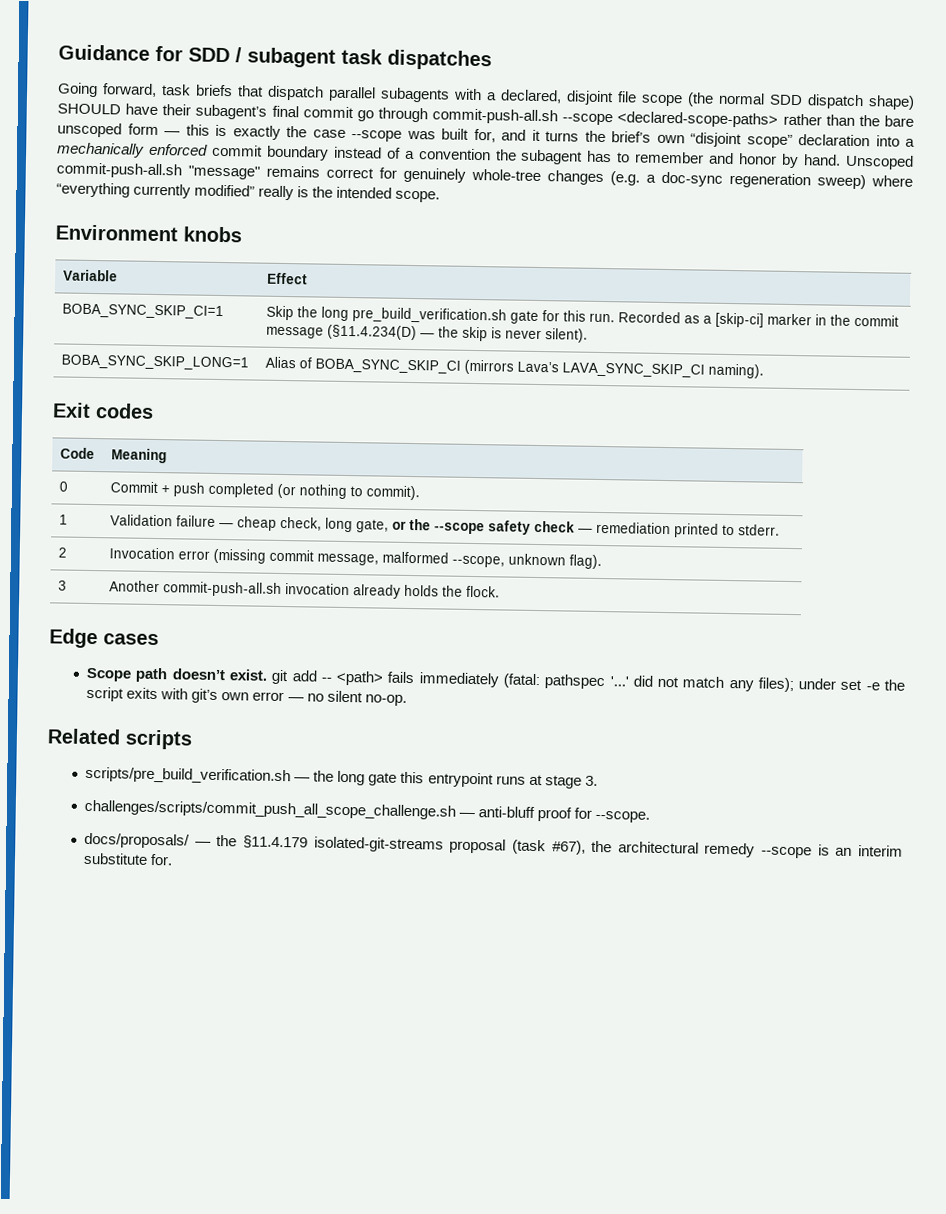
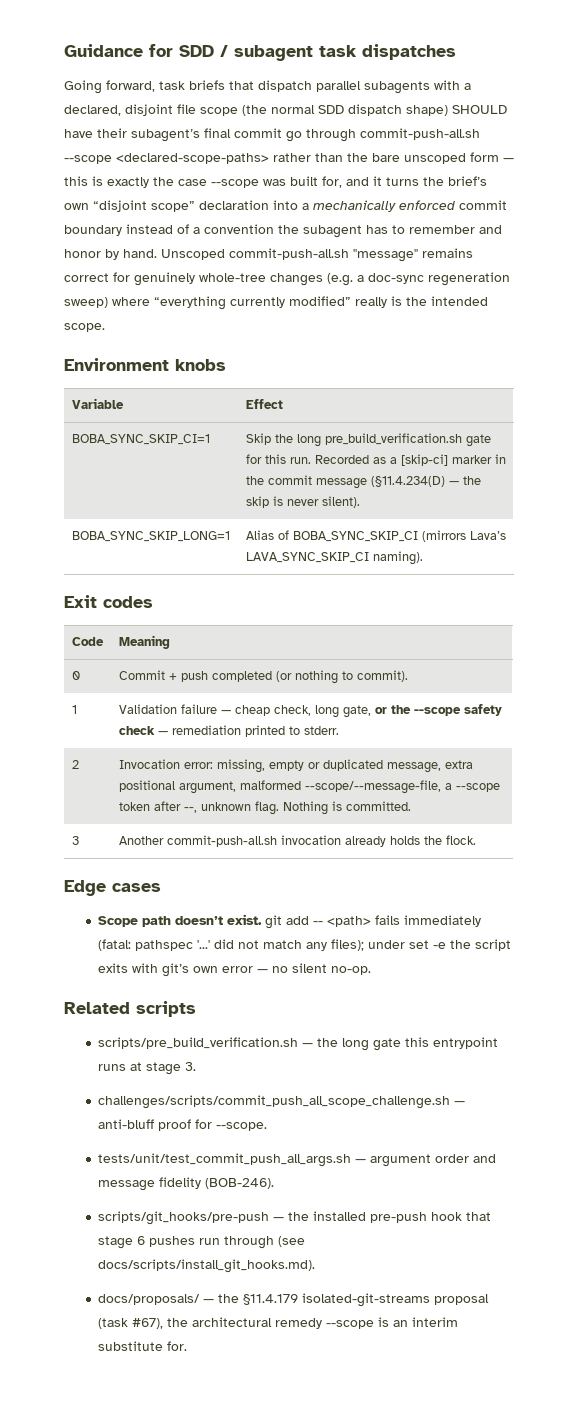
- 2 | Invocation error (missing commit message, malformed --scope, unknown flag).
+ 2 | Invocation error: missing, empty or duplicated message, extra positional argument, malformed --scope/--message-file, a --scope token after --, unknown flag. Nothing is committed.
+ tests/unit/test_commit_push_all_args.sh — argument order and message fidelity (BOB-246).
+ scripts/git_hooks/pre-push — the installed pre-push hook that stage 6 pushes run through (see docs/scripts/install_git_hooks.md).

